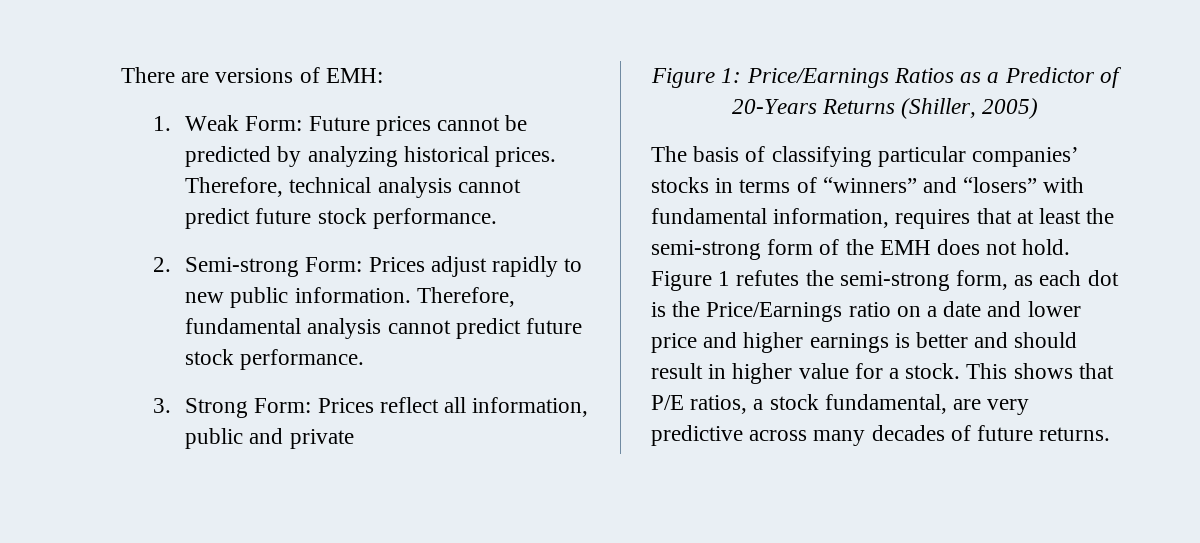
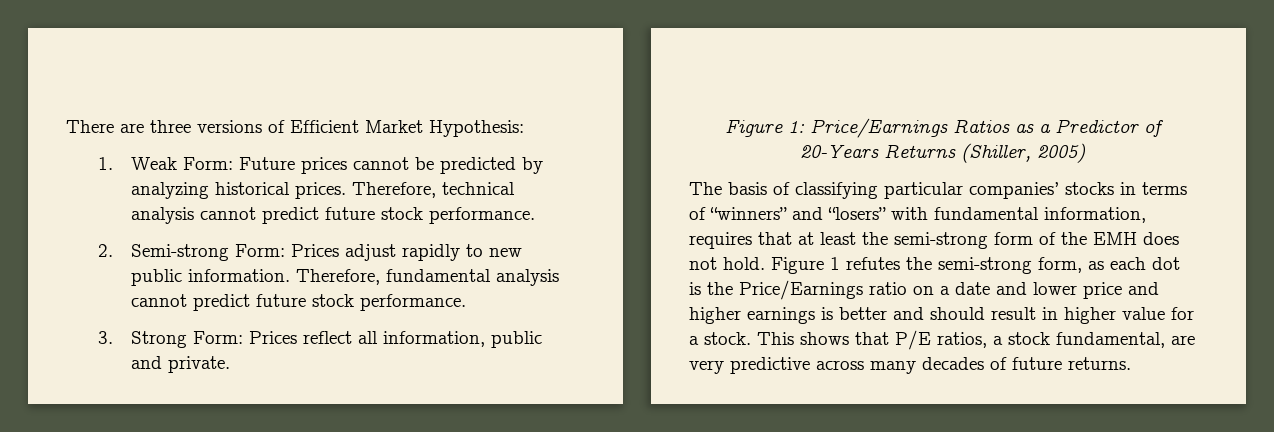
- There are versions of EMH:
+ There are three versions of Efficient Market Hypothesis:
- 3. Strong Form: Prices reflect all information, public and private
+ 3. Strong Form: Prices reflect all information, public and private.

